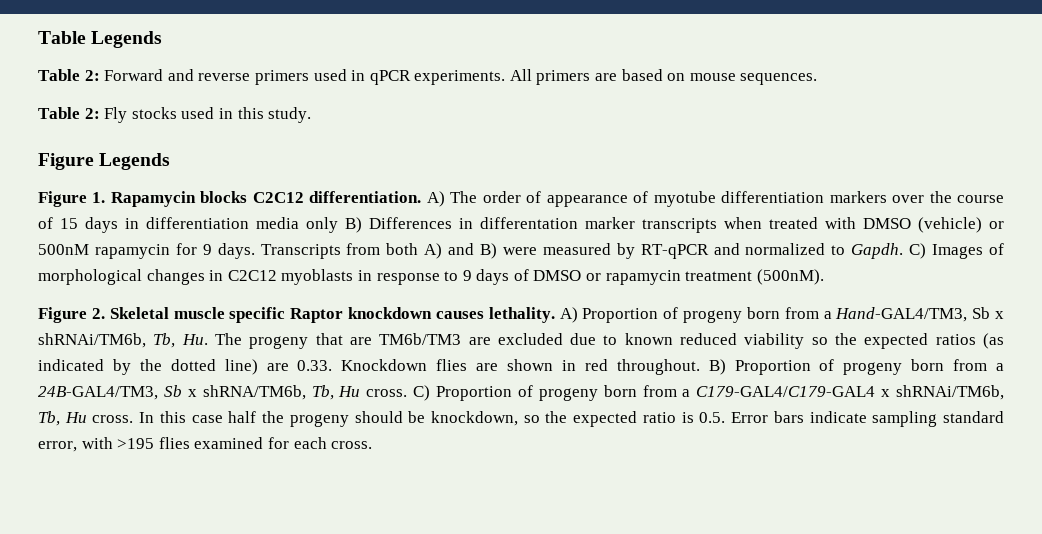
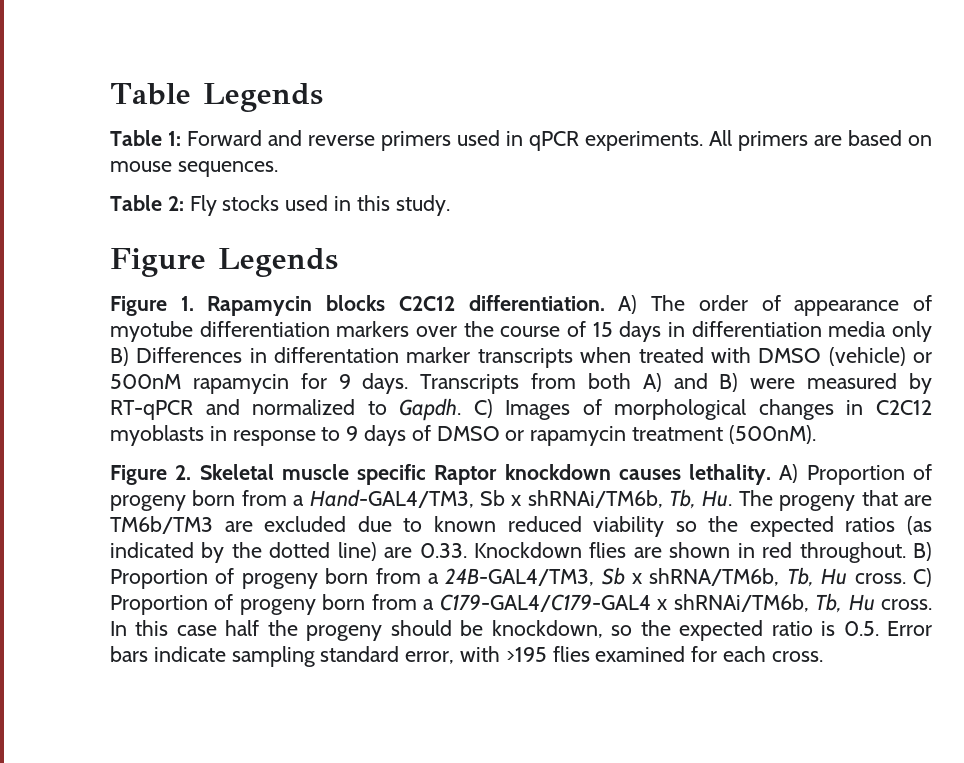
- Table 2: Forward and reverse primers used in qPCR experiments.
+ Table 1: Forward and reverse primers used in qPCR experiments.

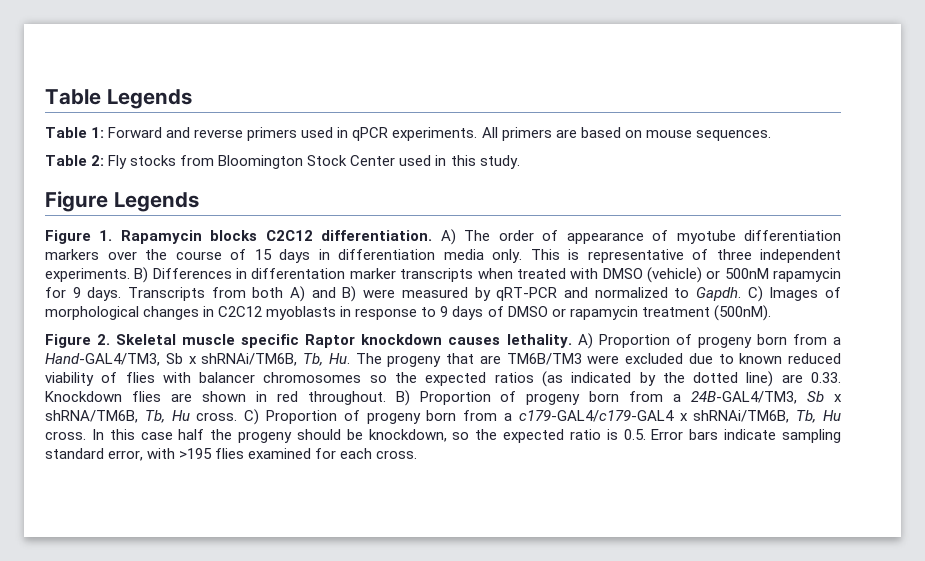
- Table 2: Fly stocks used in this study.
+ Table 2: Fly stocks from Bloomington Stock Center used in this study.
- A) The order of appearance of myotube differentiation markers over the course of 15 days in differentiation media only B) Differences in differentation marker transcripts when treated with DMSO (vehicle) or 500nM rapamycin for 9 days.
+ A) The order of appearance of myotube differentiation markers over the course of 15 days in differentiation media only. This is representative of three independent experiments. B) Differences in differentation marker transcripts when treated with DMSO (vehicle) or 500nM rapamycin for 9 days.
- Transcripts from both A) and B) were measured by RT-qPCR and normalized to Gapdh.
+ Transcripts from both A) and B) were measured by qRT-PCR and normalized to Gapdh.
- A) Proportion of progeny born from a Hand-GAL4/TM3, Sb x shRNAi/TM6b, Tb, Hu. The progeny that are TM6b/TM3 are excluded due to known reduced viability so the expected ratios (as indicated by the dotted line) are 0.33. Knockdown flies are shown in red throughout.
+ A) Proportion of progeny born from a Hand-GAL4/TM3, Sb x shRNAi/TM6B, Tb, Hu. The progeny that are TM6B/TM3 were excluded due to known reduced viability of flies with balancer chromosomes so the expected ratios (as indicated by the dotted line) are 0.33. Knockdown flies are shown in red throughout.
- B) Proportion of progeny born from a 24B-GAL4/TM3, Sb x shRNA/TM6b, Tb, Hu cross.
+ B) Proportion of progeny born from a 24B-GAL4/TM3, Sb x shRNA/TM6B, Tb, Hu cross.
- C) Proportion of progeny born from a C179-GAL4/C179-GAL4 x shRNAi/TM6b, Tb, Hu cross.
+ C) Proportion of progeny born from a c179-GAL4/c179-GAL4 x shRNAi/TM6B, Tb, Hu cross.

